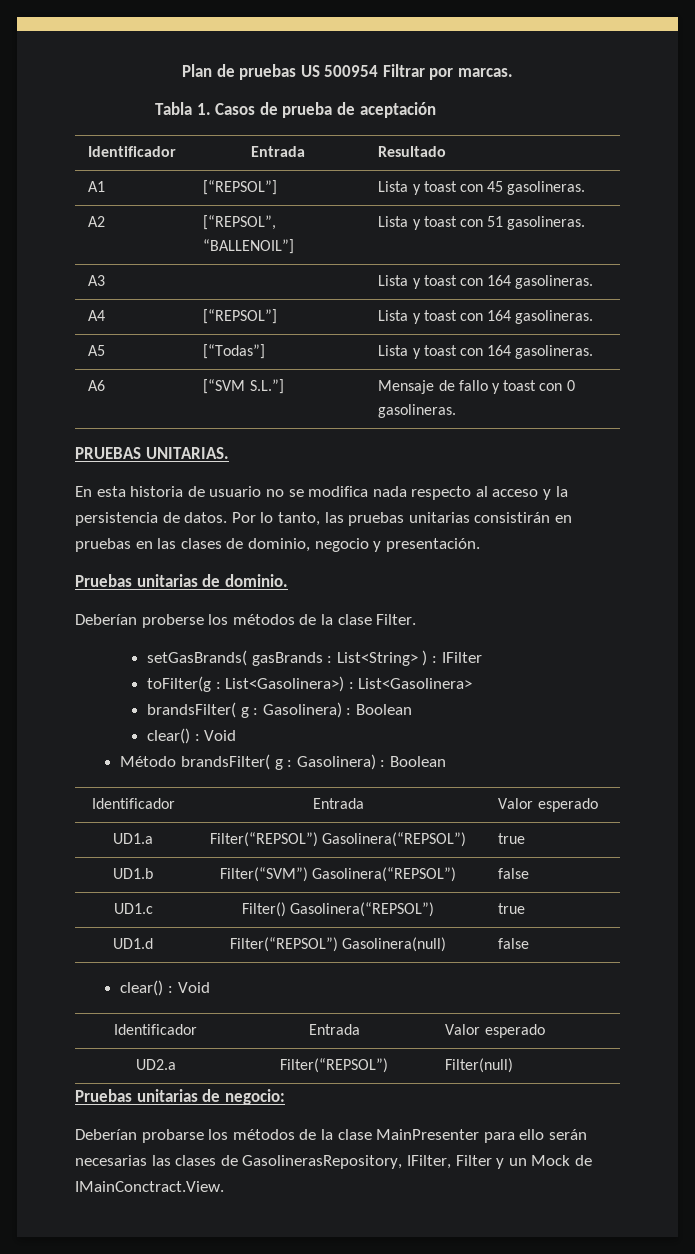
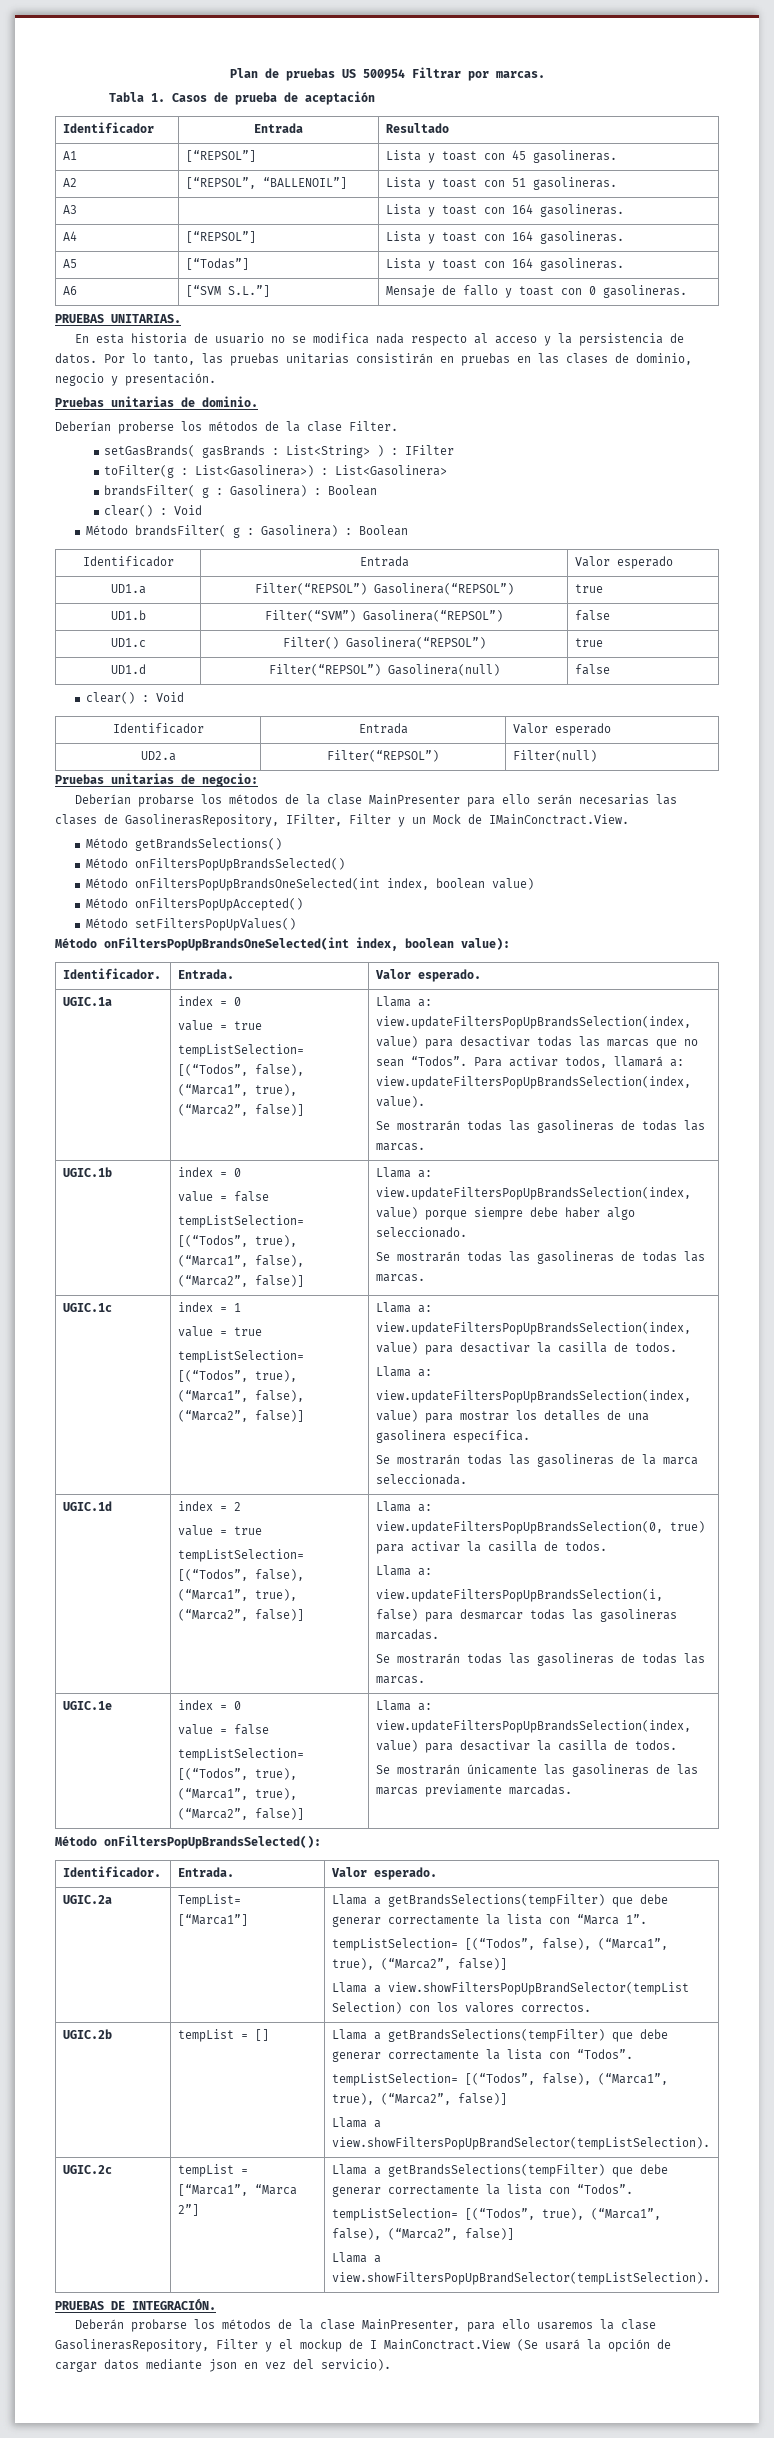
+ Método getBrandsSelections()
+ Método onFiltersPopUpBrandsSelected()
+ Método onFiltersPopUpBrandsOneSelected(int index, boolean value)
+ Método onFiltersPopUpAccepted()
+ Método setFiltersPopUpValues()
+ Método onFiltersPopUpBrandsOneSelected(int index, boolean value):
+ Identificador. | Entrada. | Valor esperado.
+ UGIC.1a | index = 0
+ value = true
+ tempListSelection= [(“Todos”, false), (“Marca1”, true), (“Marca2”, false)] | Llama a: view.updateFiltersPopUpBrandsSelection(index, value) para desactivar todas las marcas que no sean “Todos”. Para activar todos, llamará a: view.updateFiltersPopUpBrandsSelection(index, value).
+ Se mostrarán todas las gasolineras de todas las marcas.
+ UGIC.1b | index = 0
+ value = false
+ tempListSelection= [(“Todos”, true), (“Marca1”, false), (“Marca2”, false)] | Llama a: view.updateFiltersPopUpBrandsSelection(index, value) porque siempre debe haber algo seleccionado.
+ Se mostrarán todas las gasolineras de todas las marcas.
+ UGIC.1c | index = 1
+ value = true
+ tempListSelection= [(“Todos”, true), (“Marca1”, false), (“Marca2”, false)] | Llama a: view.updateFiltersPopUpBrandsSelection(index, value) para desactivar la casilla de todos.
+ Llama a:
+ view.updateFiltersPopUpBrandsSelection(index, value) para mostrar los detalles de una gasolinera específica.
+ Se mostrarán todas las gasolineras de la marca seleccionada.
+ UGIC.1d | index = 2
+ value = true
+ tempListSelection= [(“Todos”, false), (“Marca1”, true), (“Marca2”, false)] | Llama a: view.updateFiltersPopUpBrandsSelection(0, true) para activar la casilla de todos.
+ Llama a:
+ view.updateFiltersPopUpBrandsSelection(i, false) para desmarcar todas las gasolineras marcadas.
+ Se mostrarán todas las gasolineras de todas las marcas.
+ UGIC.1e | index = 0
+ value = false
+ tempListSelection= [(“Todos”, true), (“Marca1”, true), (“Marca2”, false)] | Llama a: view.updateFiltersPopUpBrandsSelection(index, value) para desactivar la casilla de todos.
+ Se mostrarán únicamente las gasolineras de las marcas previamente marcadas.
+ Método onFiltersPopUpBrandsSelected():
+ Identificador. | Entrada. | Valor esperado.
+ UGIC.2a | TempList= [“Marca1”] | Llama a getBrandsSelections(tempFilter) que debe generar correctamente la lista con “Marca 1”.
+ tempListSelection= [(“Todos”, false), (“Marca1”, true), (“Marca2”, false)]
+ Llama a view.showFiltersPopUpBrandSelector(tempList Selection) con los valores correctos.
+ UGIC.2b | tempList = [] | Llama a getBrandsSelections(tempFilter) que debe generar correctamente la lista con “Todos”.
+ tempListSelection= [(“Todos”, false), (“Marca1”, true), (“Marca2”, false)]
+ Llama a view.showFiltersPopUpBrandSelector(tempListSelection).
+ UGIC.2c | tempList = [“Marca1”, “Marca 2”] | Llama a getBrandsSelections(tempFilter) que debe generar correctamente la lista con “Todos”.
+ tempListSelection= [(“Todos”, true), (“Marca1”, false), (“Marca2”, false)]
+ Llama a view.showFiltersPopUpBrandSelector(tempListSelection).
+ PRUEBAS DE INTEGRACIÓN.
+ Deberán probarse los métodos de la clase MainPresenter, para ello usaremos la clase GasolinerasRepository, Filter y el mockup de I MainConctract.View (Se usará la opción de cargar datos mediante json en vez del servicio).

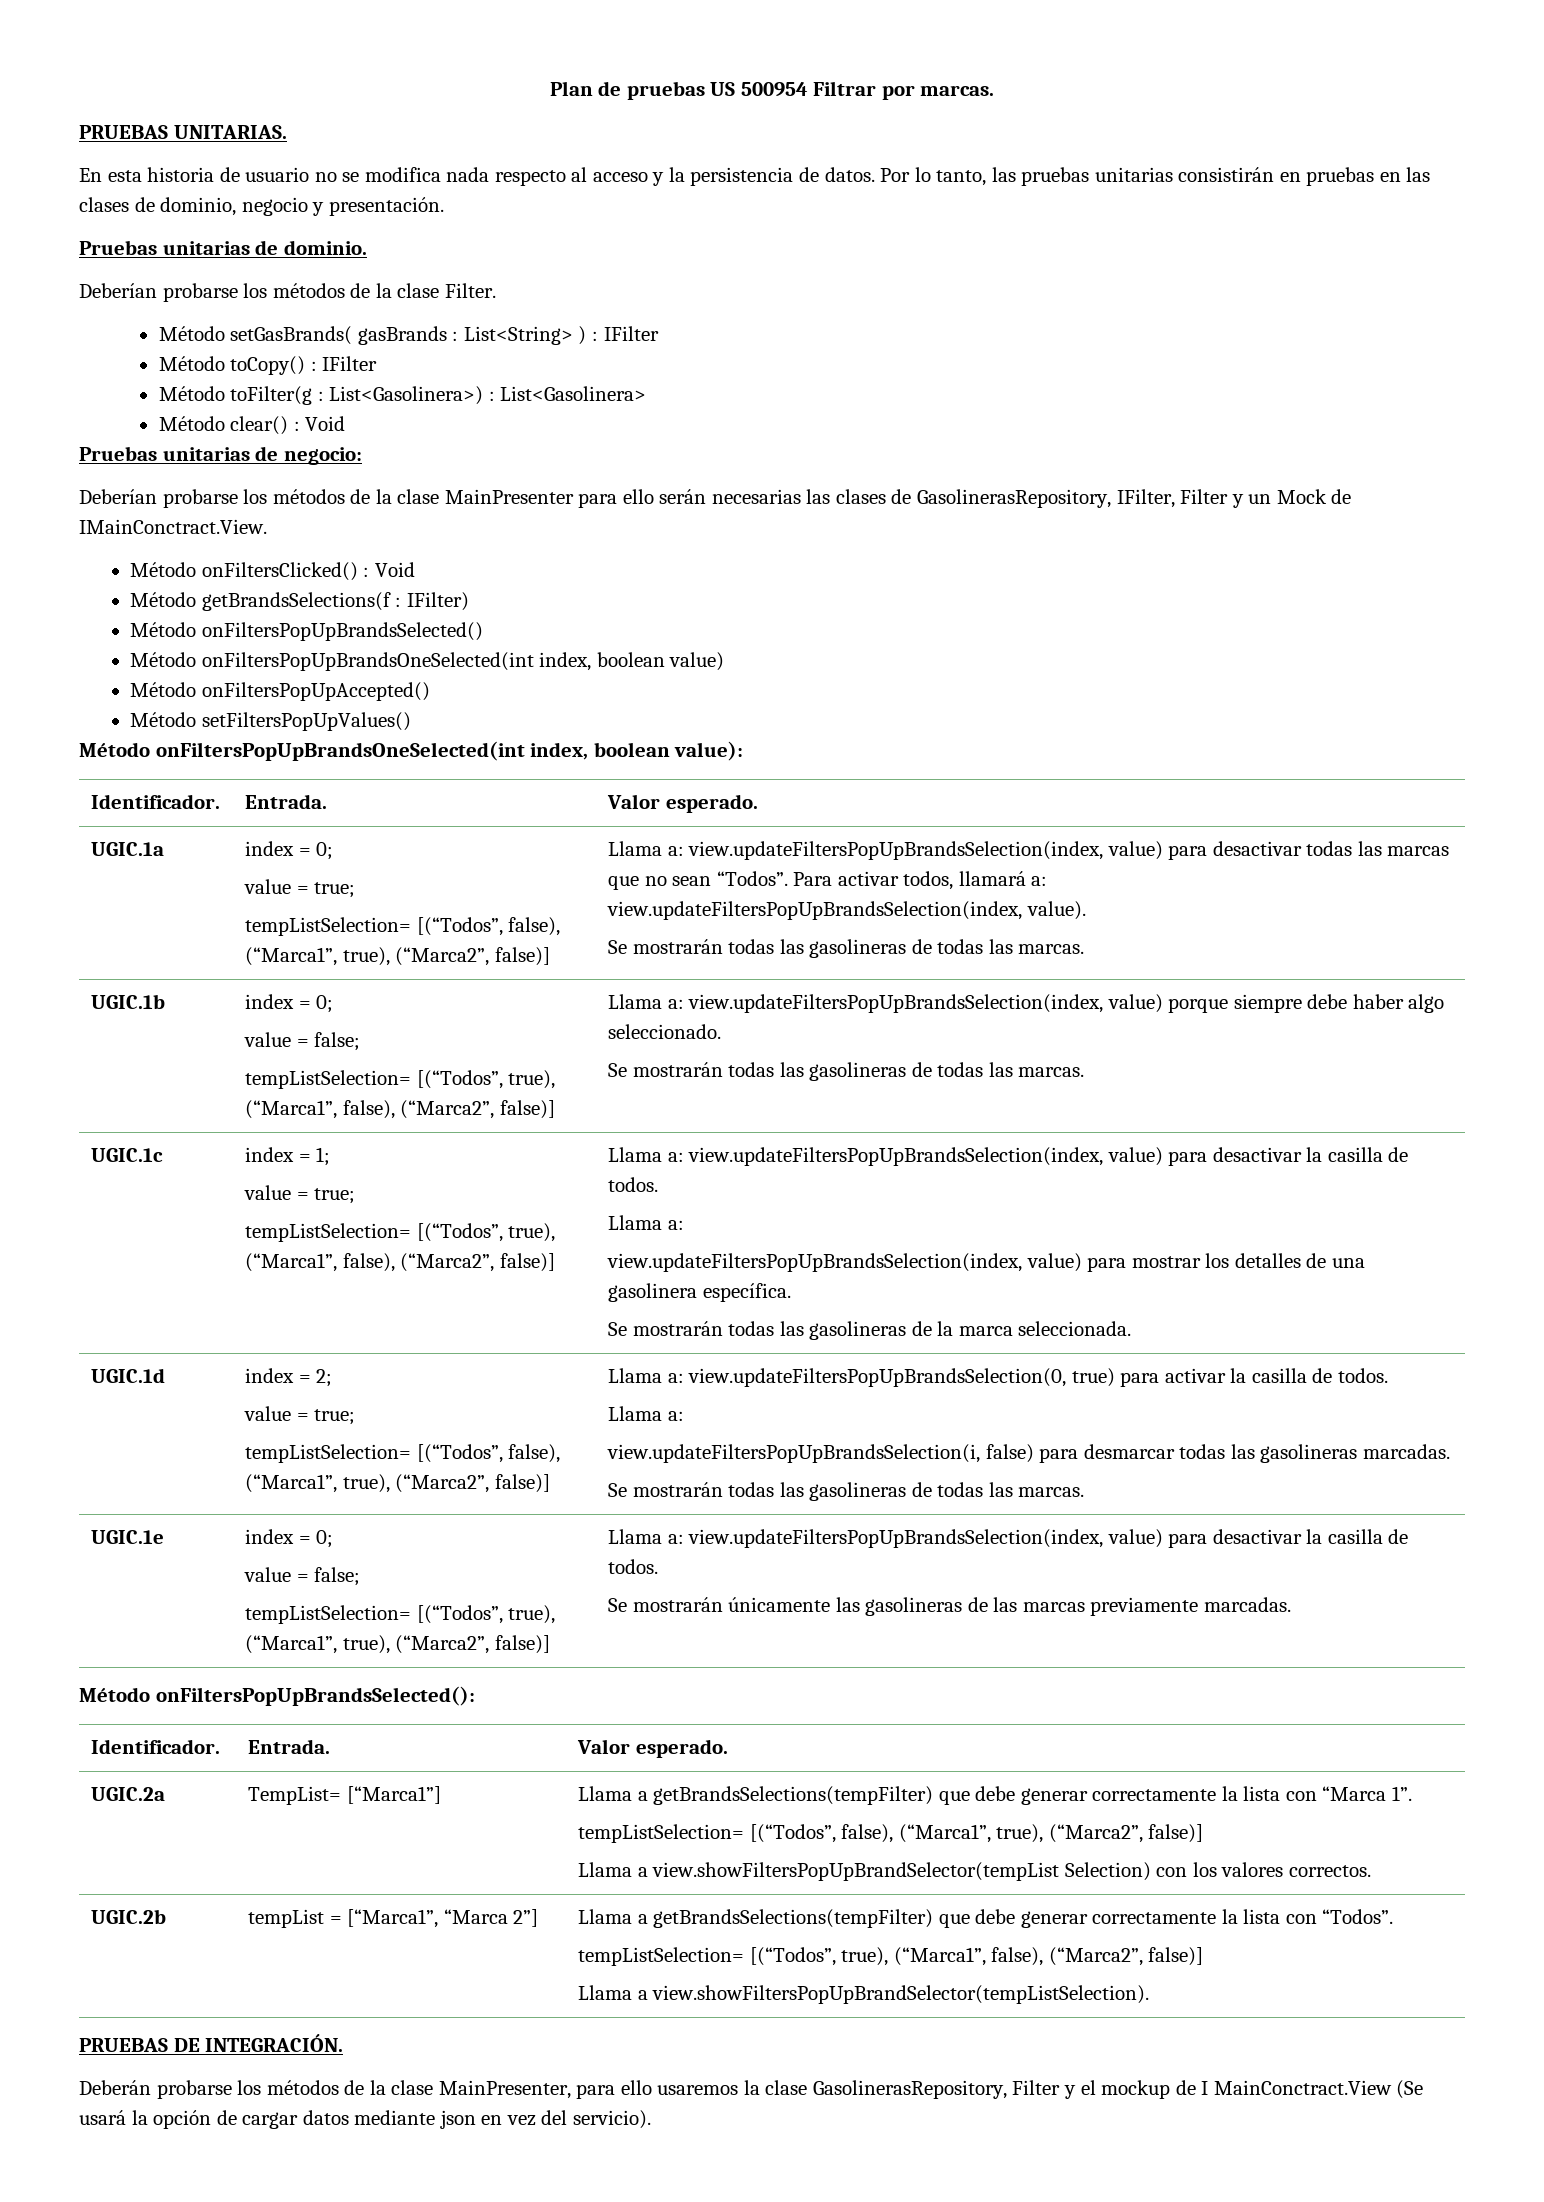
- Tabla 1. Casos de prueba de aceptación
- Identificador | Entrada | Resultado
- A1 | [“REPSOL”] | Lista y toast con 45 gasolineras.
- A2 | [“REPSOL”, “BALLENOIL”] | Lista y toast con 51 gasolineras.
- A3 | | Lista y toast con 164 gasolineras.
- A4 | [“REPSOL”] | Lista y toast con 164 gasolineras.
- A5 | [“Todas”] | Lista y toast con 164 gasolineras.
- A6 | [“SVM S.L.”] | Mensaje de fallo y toast con 0 gasolineras.
- Deberían proberse los métodos de la clase Filter.
+ Deberían probarse los métodos de la clase Filter.
- setGasBrands( gasBrands : List<String> ) : IFilter
+ Método setGasBrands( gasBrands : List<String> ) : IFilter
- toFilter(g : List<Gasolinera>) : List<Gasolinera>
- brandsFilter( g : Gasolinera) : Boolean
- clear() : Void
- Método brandsFilter( g : Gasolinera) : Boolean
- Identificador | Entrada | Valor esperado
- UD1.a | Filter(“REPSOL”) Gasolinera(“REPSOL”) | true
- UD1.b | Filter(“SVM”) Gasolinera(“REPSOL”) | false
- UD1.c | Filter() Gasolinera(“REPSOL”) | true
- UD1.d | Filter(“REPSOL”) Gasolinera(null) | false
- clear() : Void
- Identificador | Entrada | Valor esperado
- UD2.a | Filter(“REPSOL”) | Filter(null)
+ Método toCopy() : IFilter
+ Método toFilter(g : List<Gasolinera>) : List<Gasolinera>
+ Método clear() : Void
- Método getBrandsSelections()
+ Método onFiltersClicked() : Void
+ Método getBrandsSelections(f : IFilter)
- UGIC.1a | index = 0
- value = true
+ UGIC.1a | index = 0;
+ value = true;
- UGIC.1b | index = 0
- value = false
+ UGIC.1b | index = 0;
+ value = false;
- index = 1
- value = true
+ index = 1;
+ value = true;
- index = 2
- value = true
+ index = 2;
+ value = true;
- UGIC.1e | index = 0
- value = false
+ UGIC.1e | index = 0;
+ value = false;
- UGIC.2b | tempList = [] | Llama a getBrandsSelections(tempFilter) que debe generar correctamente la lista con “Todos”.
- tempListSelection= [(“Todos”, false), (“Marca1”, true), (“Marca2”, false)]
- Llama a view.showFiltersPopUpBrandSelector(tempListSelection).
- UGIC.2c | tempList = [“Marca1”, “Marca 2”] | Llama a getBrandsSelections(tempFilter) que debe generar correctamente la lista con “Todos”.
+ UGIC.2b | tempList = [“Marca1”, “Marca 2”] | Llama a getBrandsSelections(tempFilter) que debe generar correctamente la lista con “Todos”.

